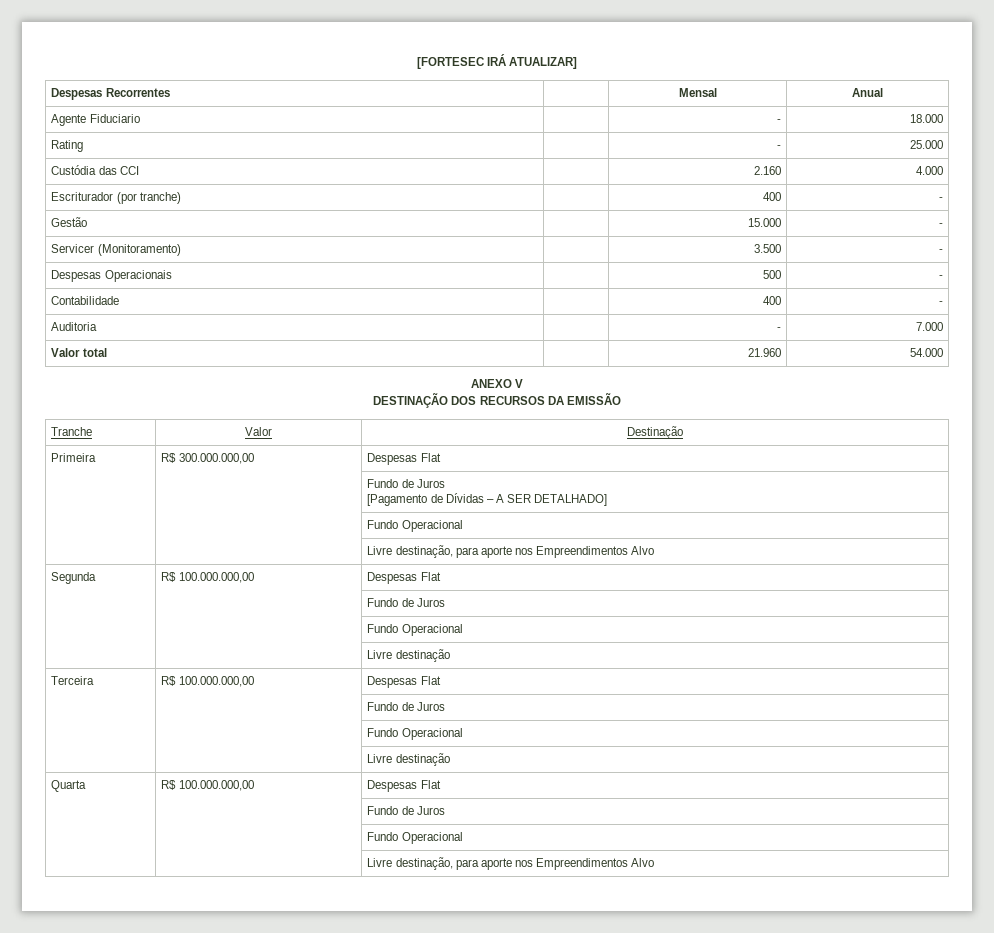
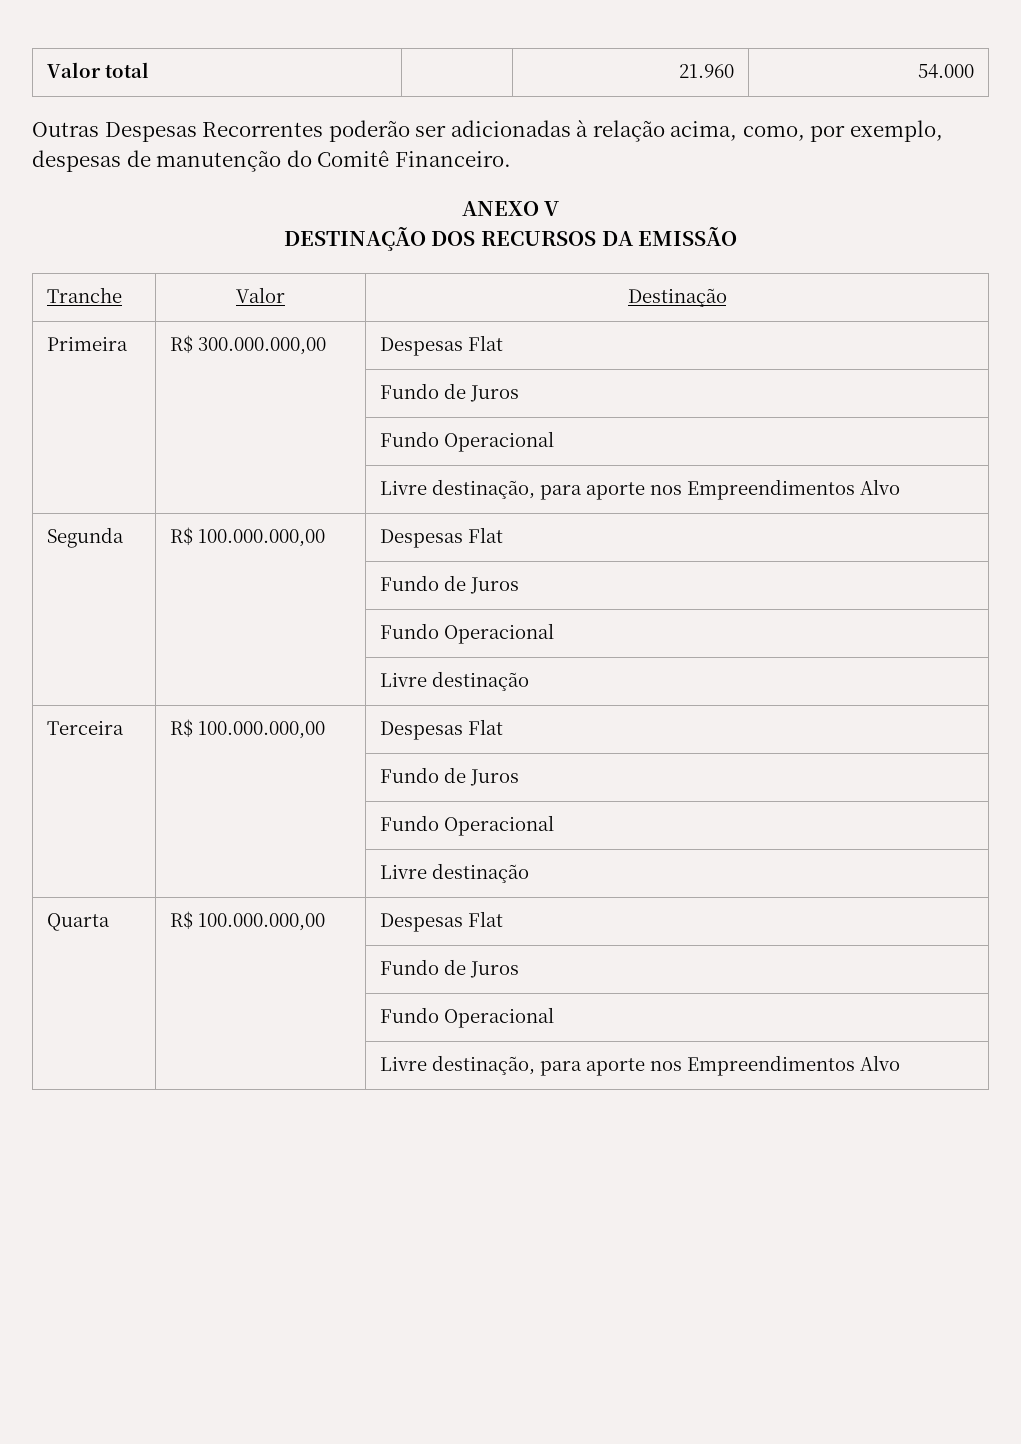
- [FORTESEC IRÁ ATUALIZAR]
- Despesas Recorrentes | | Mensal | Anual
- Agente Fiduciario | | - | 18.000
- Rating | | - | 25.000
- Custódia das CCI | | 2.160 | 4.000
- Escriturador (por tranche) | | 400 | -
- Gestão | | 15.000 | -
- Servicer (Monitoramento) | | 3.500 | -
- Despesas Operacionais | | 500 | -
- Contabilidade | | 400 | -
- Auditoria | | - | 7.000
  Valor total | | 21.960 | 54.000
+ Outras Despesas Recorrentes poderão ser adicionadas à relação acima, como, por exemplo, despesas de manutenção do Comitê Financeiro.
  Primeira | R$ 300.000.000,00 | Despesas Flat
  | | Fundo de Juros
- [Pagamento de Dívidas – A SER DETALHADO]

